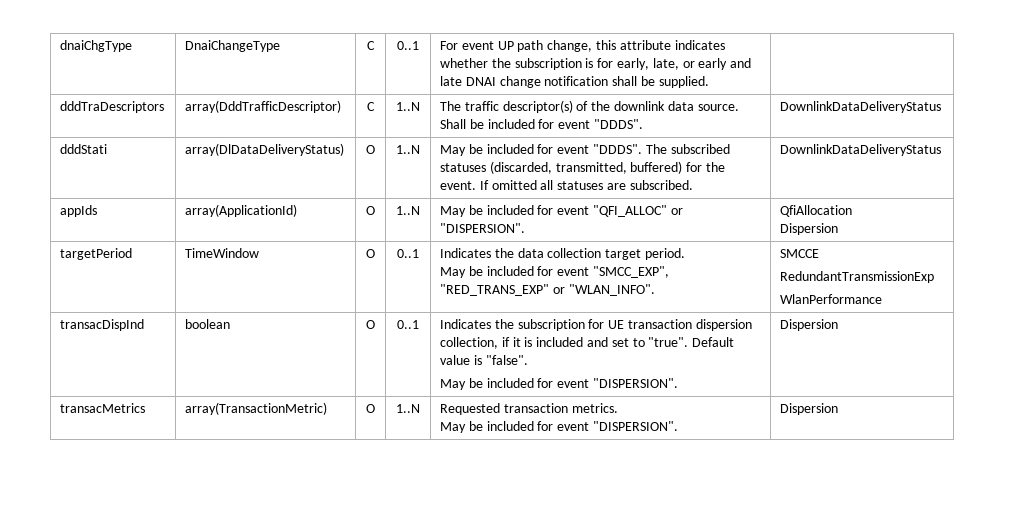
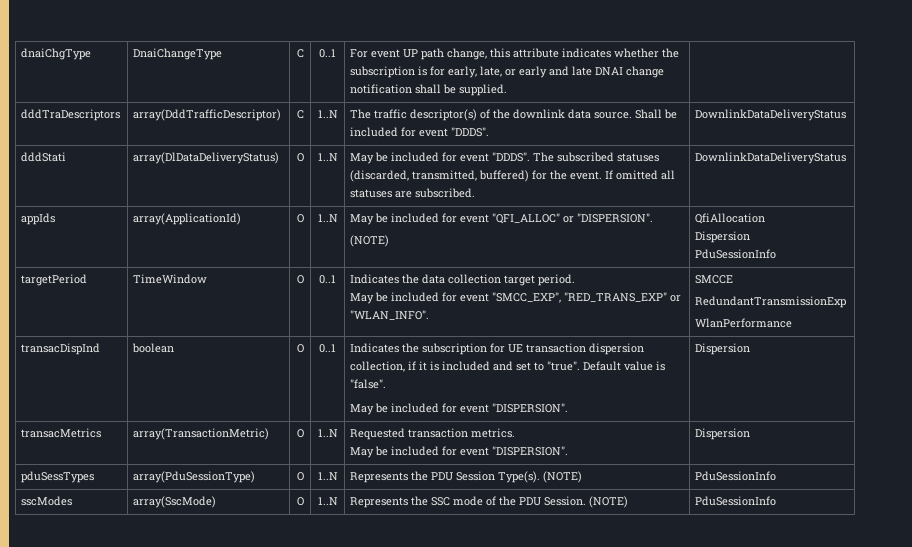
- appIds | array(ApplicationId) | O | 1..N | May be included for event "QFI_ALLOC" or "DISPERSION". | QfiAllocation
+ appIds | array(ApplicationId) | O | 1..N | May be included for event "QFI_ALLOC" or "DISPERSION".
+ (NOTE) | QfiAllocation
  Dispersion
+ PduSessionInfo
+ pduSessTypes | array(PduSessionType) | O | 1..N | Represents the PDU Session Type(s). (NOTE) | PduSessionInfo
+ sscModes | array(SscMode) | O | 1..N | Represents the SSC mode of the PDU Session. (NOTE) | PduSessionInfo

